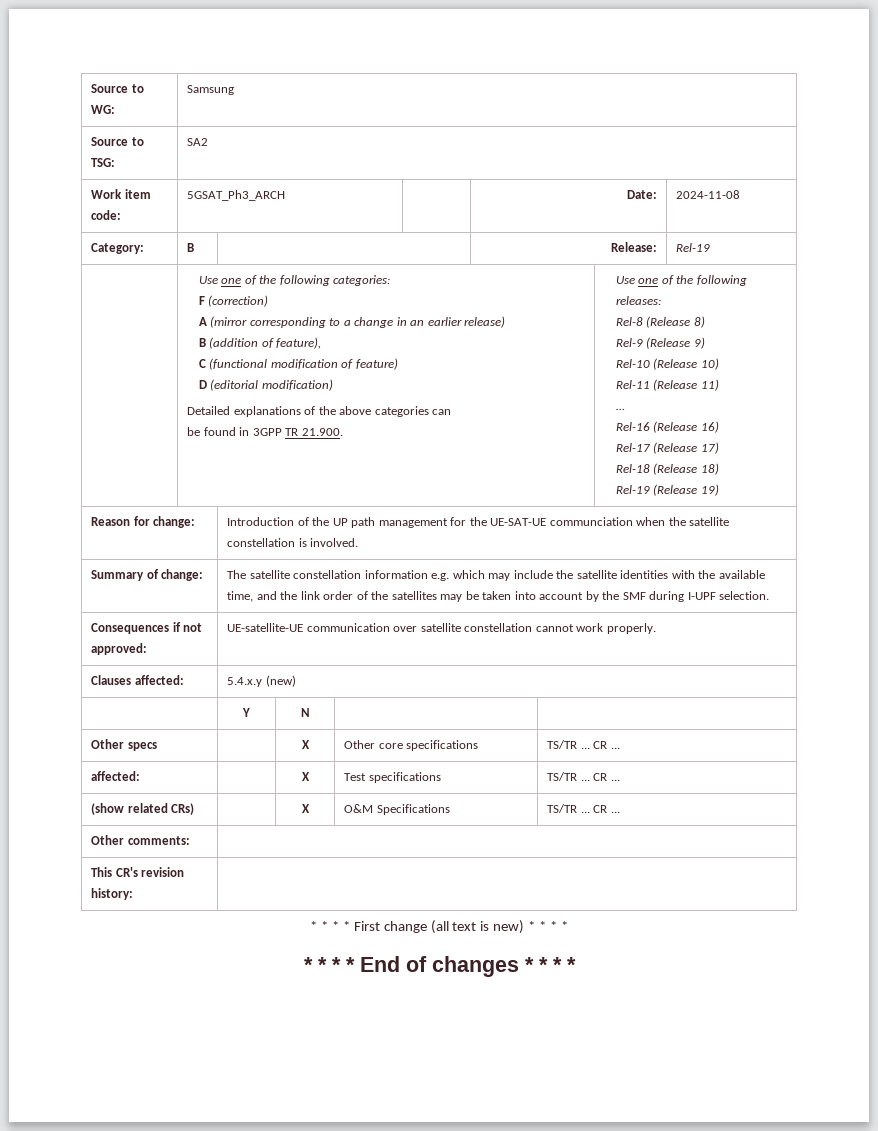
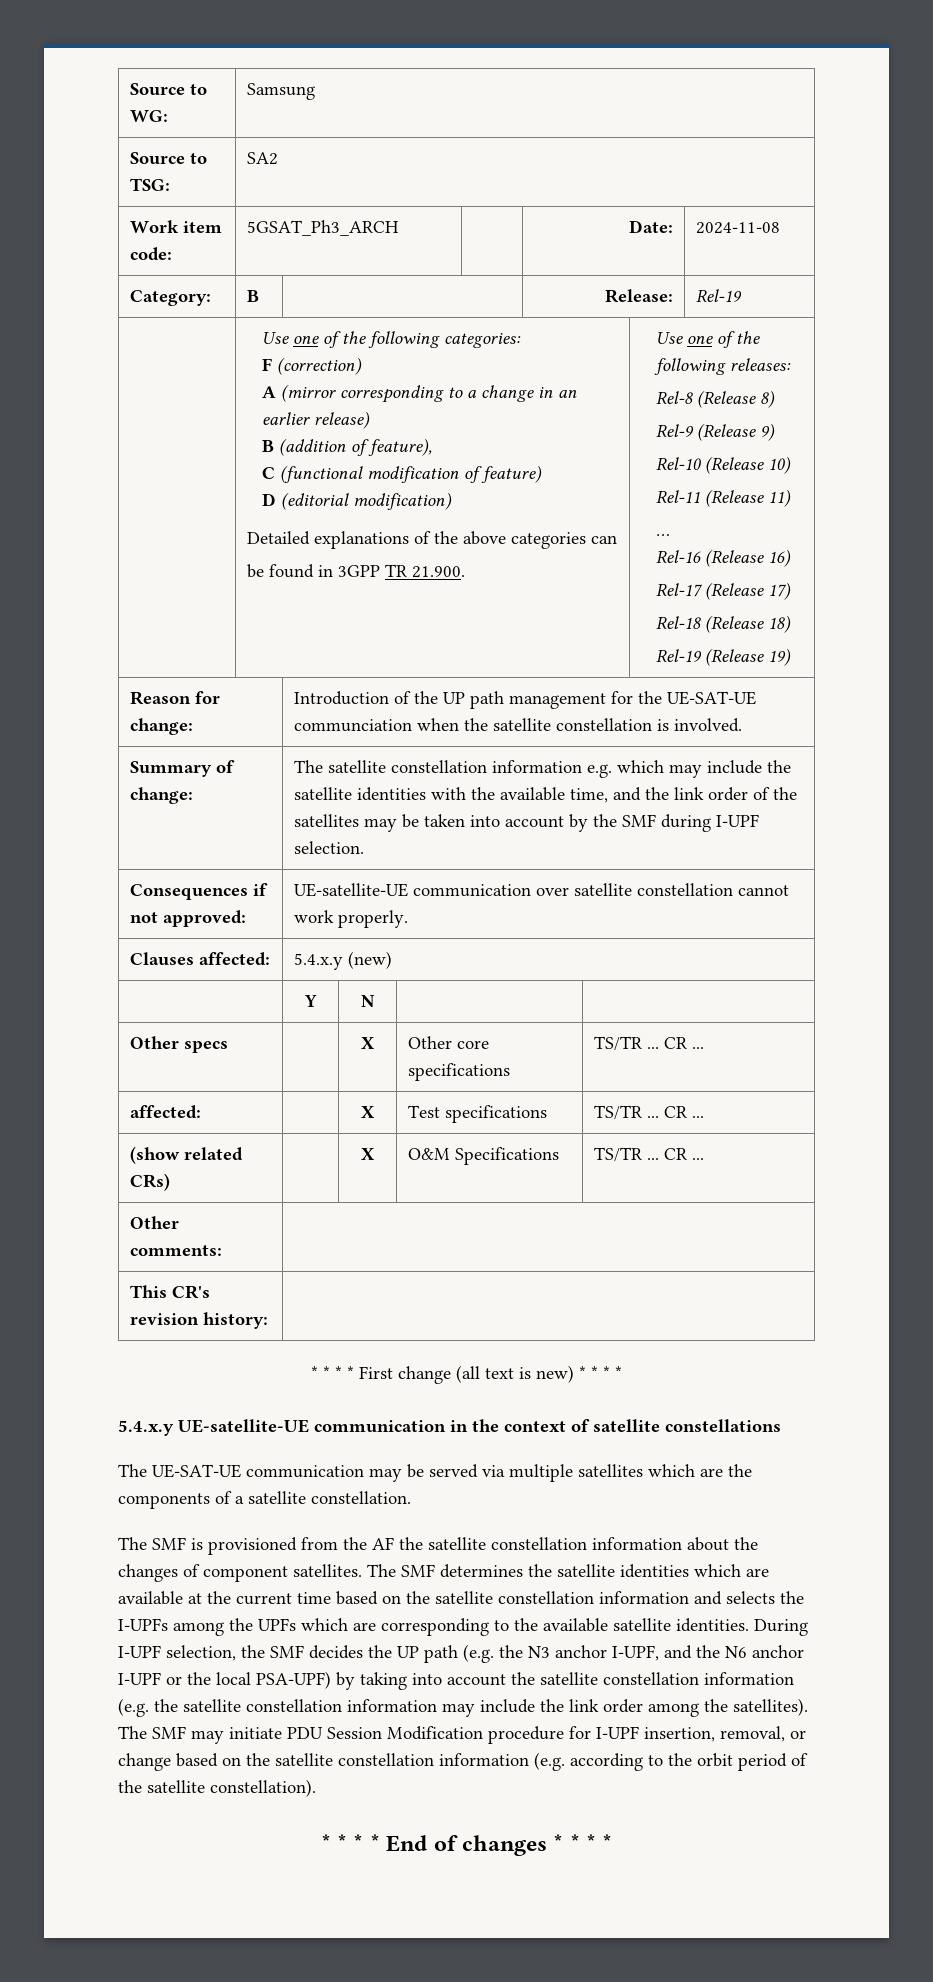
+ 5.4.x.y UE-satellite-UE communication in the context of satellite constellations
+ The UE-SAT-UE communication may be served via multiple satellites which are the components of a satellite constellation.
+ The SMF is provisioned from the AF the satellite constellation information about the changes of component satellites. The SMF determines the satellite identities which are available at the current time based on the satellite constellation information and selects the I-UPFs among the UPFs which are corresponding to the available satellite identities. During I-UPF selection, the SMF decides the UP path (e.g. the N3 anchor I-UPF, and the N6 anchor I-UPF or the local PSA-UPF) by taking into account the satellite constellation information (e.g. the satellite constellation information may include the link order among the satellites). The SMF may initiate PDU Session Modification procedure for I-UPF insertion, removal, or change based on the satellite constellation information (e.g. according to the orbit period of the satellite constellation).

